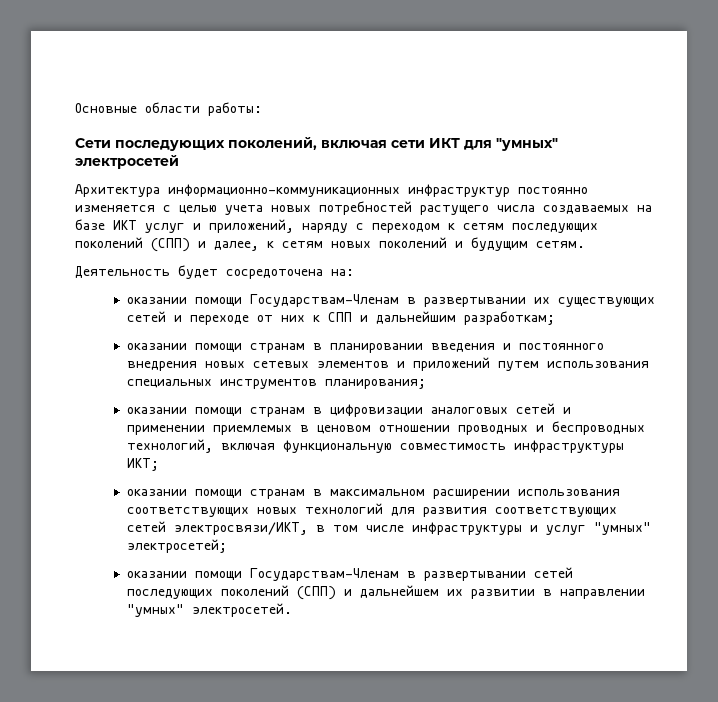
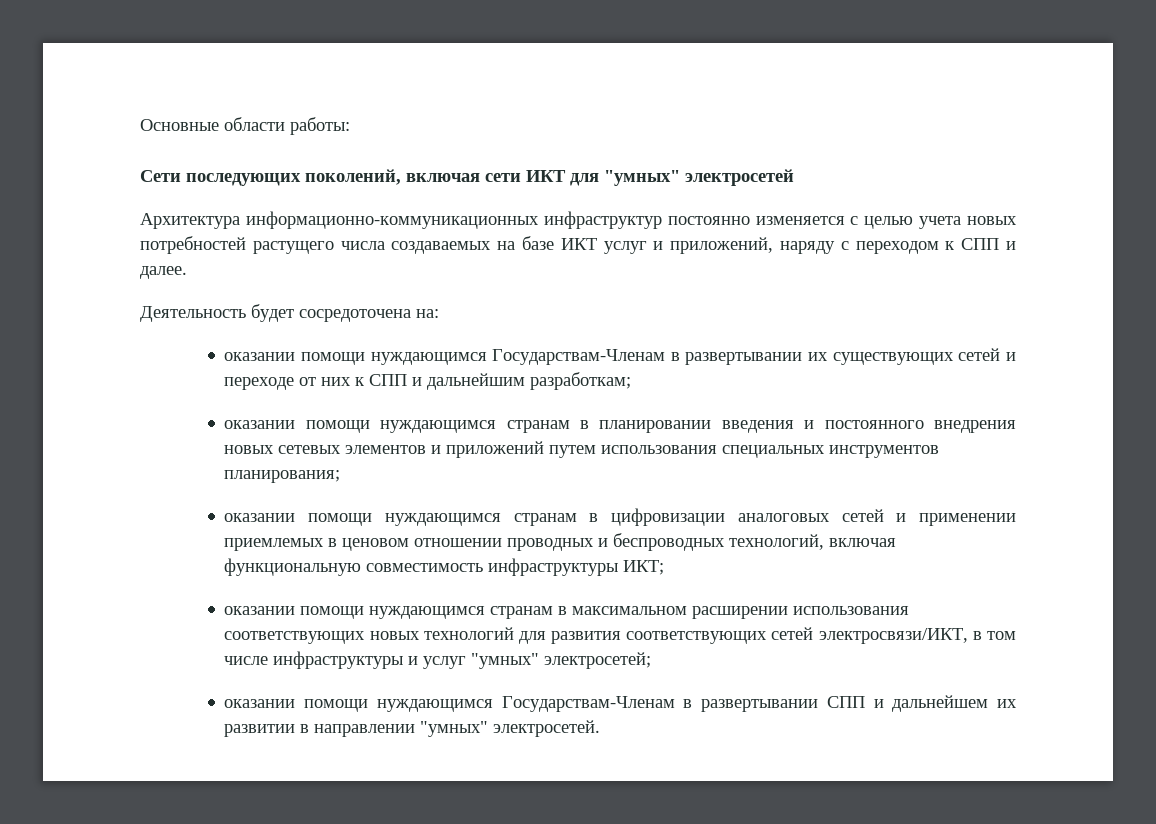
- Архитектура информационно-коммуникационных инфраструктур постоянно изменяется с целью учета новых потребностей растущего числа создаваемых на базе ИКТ услуг и приложений, наряду с переходом к сетям последующих поколений (СПП) и далее, к сетям новых поколений и будущим сетям.
+ Архитектура информационно-коммуникационных инфраструктур постоянно изменяется с целью учета новых потребностей растущего числа создаваемых на базе ИКТ услуг и приложений, наряду с переходом к СПП и далее.
- оказании помощи Государствам-Членам в развертывании их существующих сетей и переходе от них к СПП и дальнейшим разработкам;
+ оказании помощи нуждающимся Государствам-Членам в развертывании их существующих сетей и переходе от них к СПП и дальнейшим разработкам;
- оказании помощи странам в планировании введения и постоянного внедрения новых сетевых элементов и приложений путем использования специальных инструментов планирования;
+ оказании помощи нуждающимся странам в планировании введения и постоянного внедрения новых сетевых элементов и приложений путем использования специальных инструментов планирования;
- оказании помощи странам в цифровизации аналоговых сетей и применении приемлемых в ценовом отношении проводных и беспроводных технологий, включая функциональную совместимость инфраструктуры ИКТ;
+ оказании помощи нуждающимся странам в цифровизации аналоговых сетей и применении приемлемых в ценовом отношении проводных и беспроводных технологий, включая функциональную совместимость инфраструктуры ИКТ;
- оказании помощи странам в максимальном расширении использования соответствующих новых технологий для развития соответствующих сетей электросвязи/ИКТ, в том числе инфраструктуры и услуг "умных" электросетей;
+ оказании помощи нуждающимся странам в максимальном расширении использования соответствующих новых технологий для развития соответствующих сетей электросвязи/ИКТ, в том числе инфраструктуры и услуг "умных" электросетей;
- оказании помощи Государствам-Членам в развертывании сетей последующих поколений (СПП) и дальнейшем их развитии в направлении "умных" электросетей.
+ оказании помощи нуждающимся Государствам-Членам в развертывании СПП и дальнейшем их развитии в направлении "умных" электросетей.

